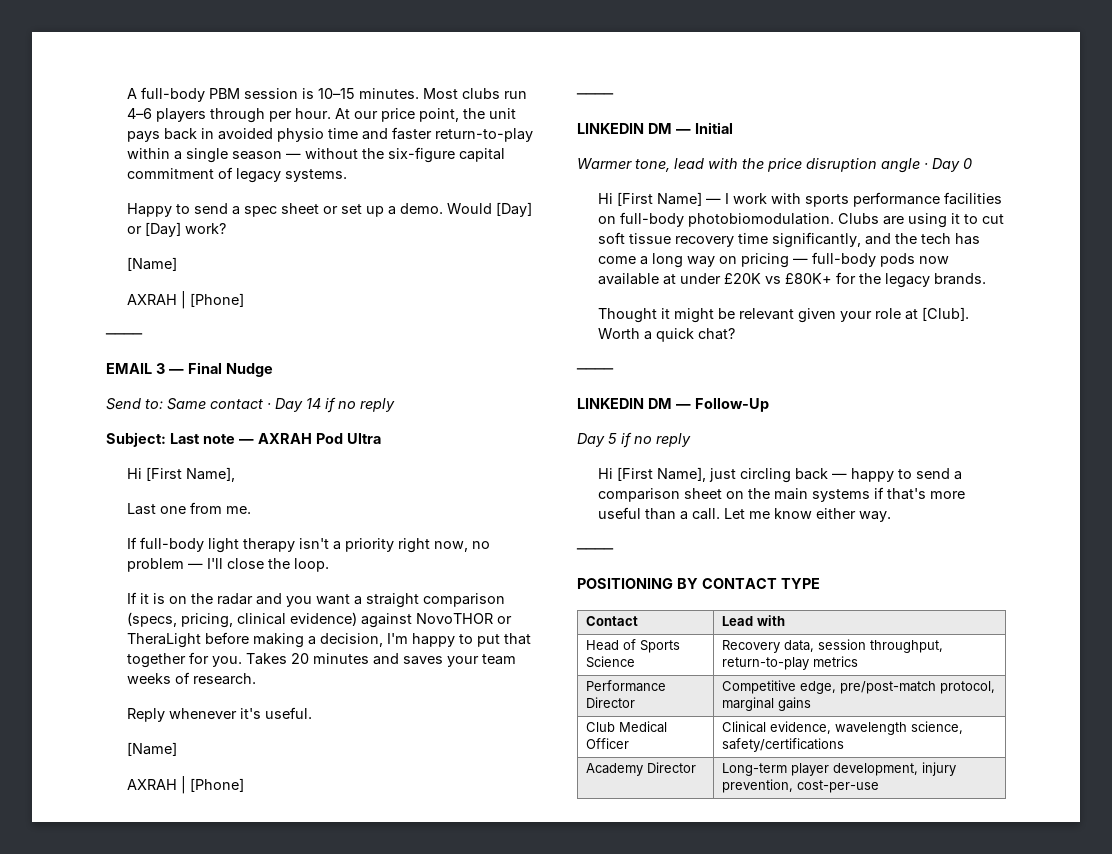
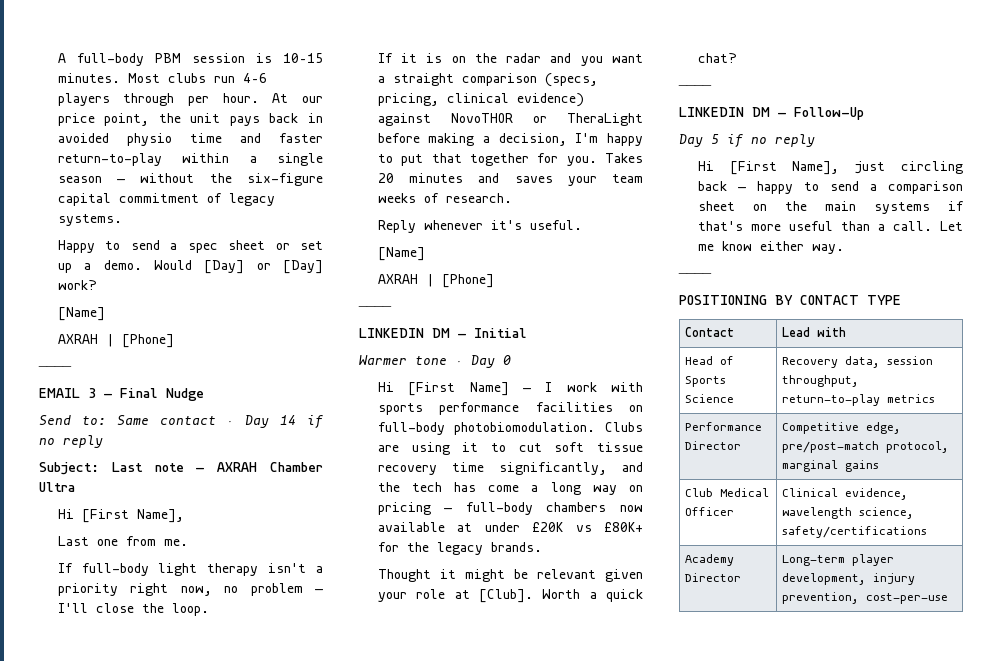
- Subject: Last note — AXRAH Pod Ultra
+ Subject: Last note — AXRAH Chamber Ultra
- Warmer tone, lead with the price disruption angle · Day 0
+ Warmer tone · Day 0
- Clubs are using it to cut soft tissue recovery time significantly, and the tech has come a long way on pricing — full-body pods now available at under £20K vs £80K+ for the legacy brands.
+ Clubs are using it to cut soft tissue recovery time significantly, and the tech has come a long way on pricing — full-body chambers now available at under £20K vs £80K+ for the legacy brands.

